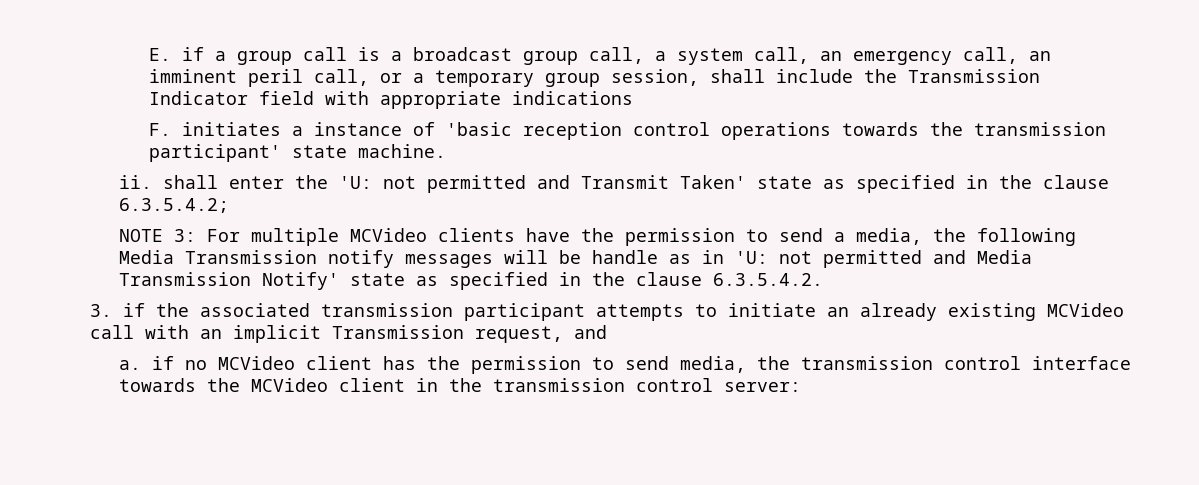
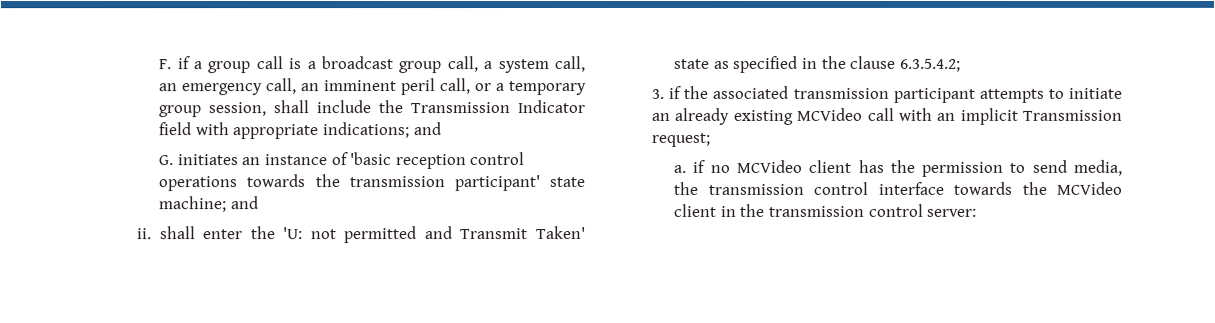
- E. if a group call is a broadcast group call, a system call, an emergency call, an imminent peril call, or a temporary group session, shall include the Transmission Indicator field with appropriate indications
- F. initiates a instance of 'basic reception control operations towards the transmission participant' state machine.
+ F. if a group call is a broadcast group call, a system call, an emergency call, an imminent peril call, or a temporary group session, shall include the Transmission Indicator field with appropriate indications; and
+ G. initiates an instance of 'basic reception control operations towards the transmission participant' state machine; and
- NOTE 3: For multiple MCVideo clients have the permission to send a media, the following Media Transmission notify messages will be handle as in 'U: not permitted and Media Transmission Notify' state as specified in the clause 6.3.5.4.2.
- 3. if the associated transmission participant attempts to initiate an already existing MCVideo call with an implicit Transmission request, and
+ 3. if the associated transmission participant attempts to initiate an already existing MCVideo call with an implicit Transmission request;

